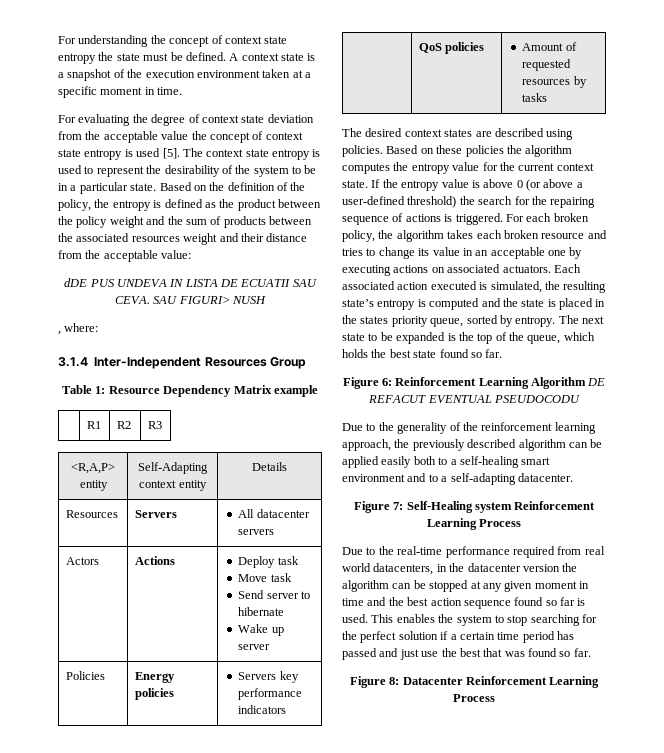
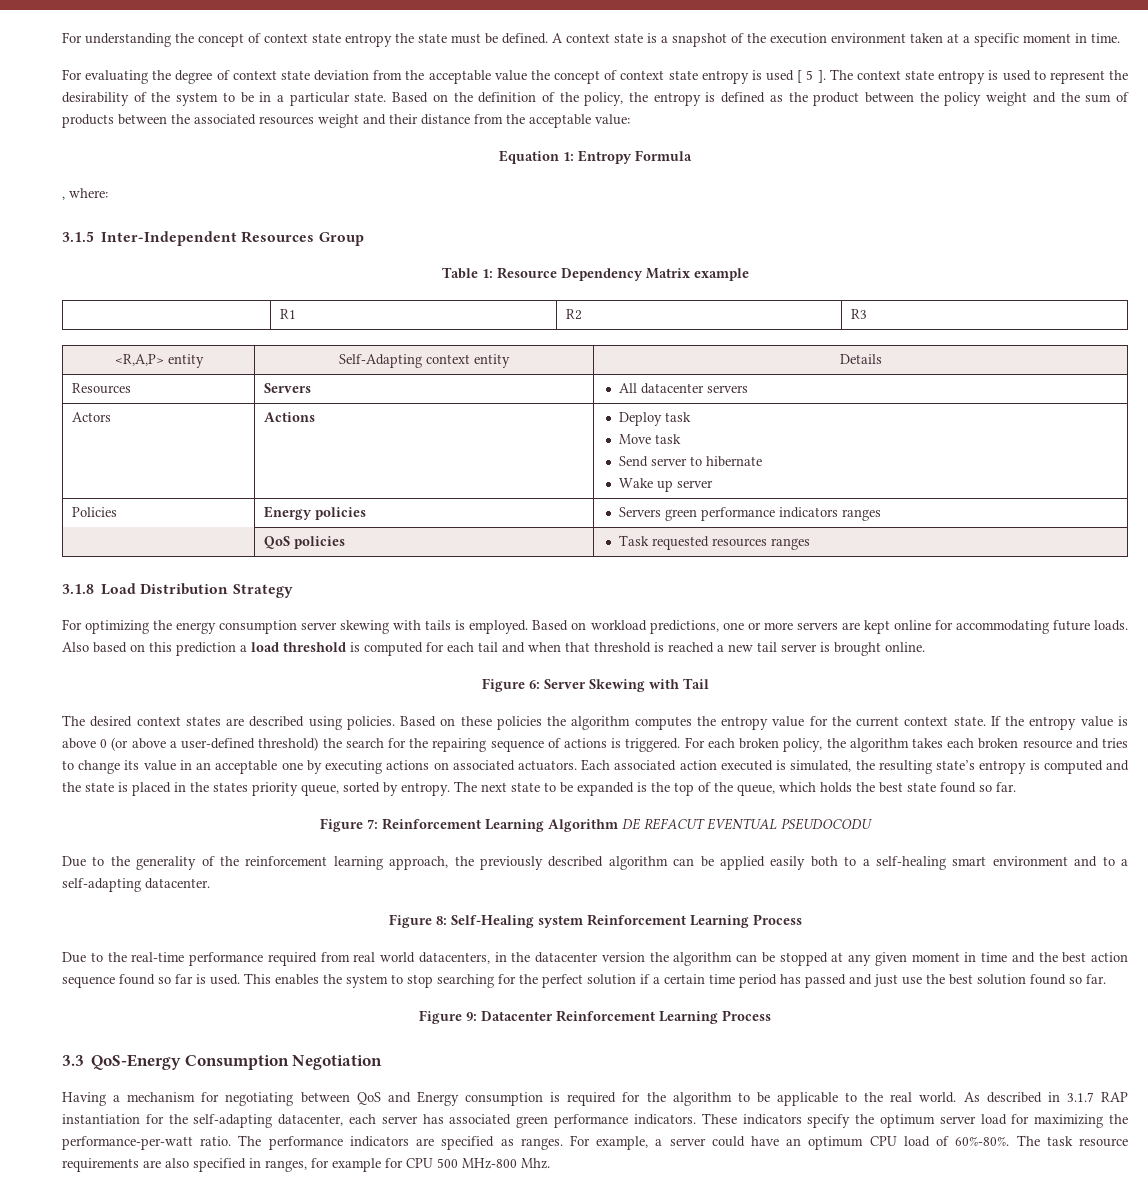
- For evaluating the degree of context state deviation from the acceptable value the concept of context state entropy is used [5].
+ For evaluating the degree of context state deviation from the acceptable value the concept of context state entropy is used [ 5 ].
- dDE PUS UNDEVA IN LISTA DE ECUATII SAU CEVA. SAU FIGURI> NUSH
+ Equation 1: Entropy Formula
- 3.1.4 Inter-Independent Resources Group
+ 3.1.5 Inter-Independent Resources Group
- Policies | Energy policies | Servers key performance indicators
+ Policies | Energy policies | Servers green performance indicators ranges
- | QoS policies | Amount of requested resources by tasks
+ | QoS policies | Task requested resources ranges
+ 3.1.8 Load Distribution Strategy
+ For optimizing the energy consumption server skewing with tails is employed. Based on workload predictions, one or more servers are kept online for accommodating future loads. Also based on this prediction a load threshold is computed for each tail and when that threshold is reached a new tail server is brought online.
+ Figure 6: Server Skewing with Tail
- Figure 6: Reinforcement Learning Algorithm DE REFACUT EVENTUAL PSEUDOCODU
+ Figure 7: Reinforcement Learning Algorithm DE REFACUT EVENTUAL PSEUDOCODU
- Figure 7: Self-Healing system Reinforcement Learning Process
+ Figure 8: Self-Healing system Reinforcement Learning Process
- This enables the system to stop searching for the perfect solution if a certain time period has passed and just use the best that was found so far.
- Figure 8: Datacenter Reinforcement Learning Process
+ This enables the system to stop searching for the perfect solution if a certain time period has passed and just use the best solution found so far.
+ Figure 9: Datacenter Reinforcement Learning Process
+ 3.3 QoS-Energy Consumption Negotiation
+ Having a mechanism for negotiating between QoS and Energy consumption is required for the algorithm to be applicable to the real world. As described in 3.1.7 RAP instantiation for the self-adapting datacenter, each server has associated green performance indicators. These indicators specify the optimum server load for maximizing the performance-per-watt ratio. The performance indicators are specified as ranges. For example, a server could have an optimum CPU load of 60%-80%. The task resource requirements are also specified in ranges, for example for CPU 500 MHz-800 Mhz.

